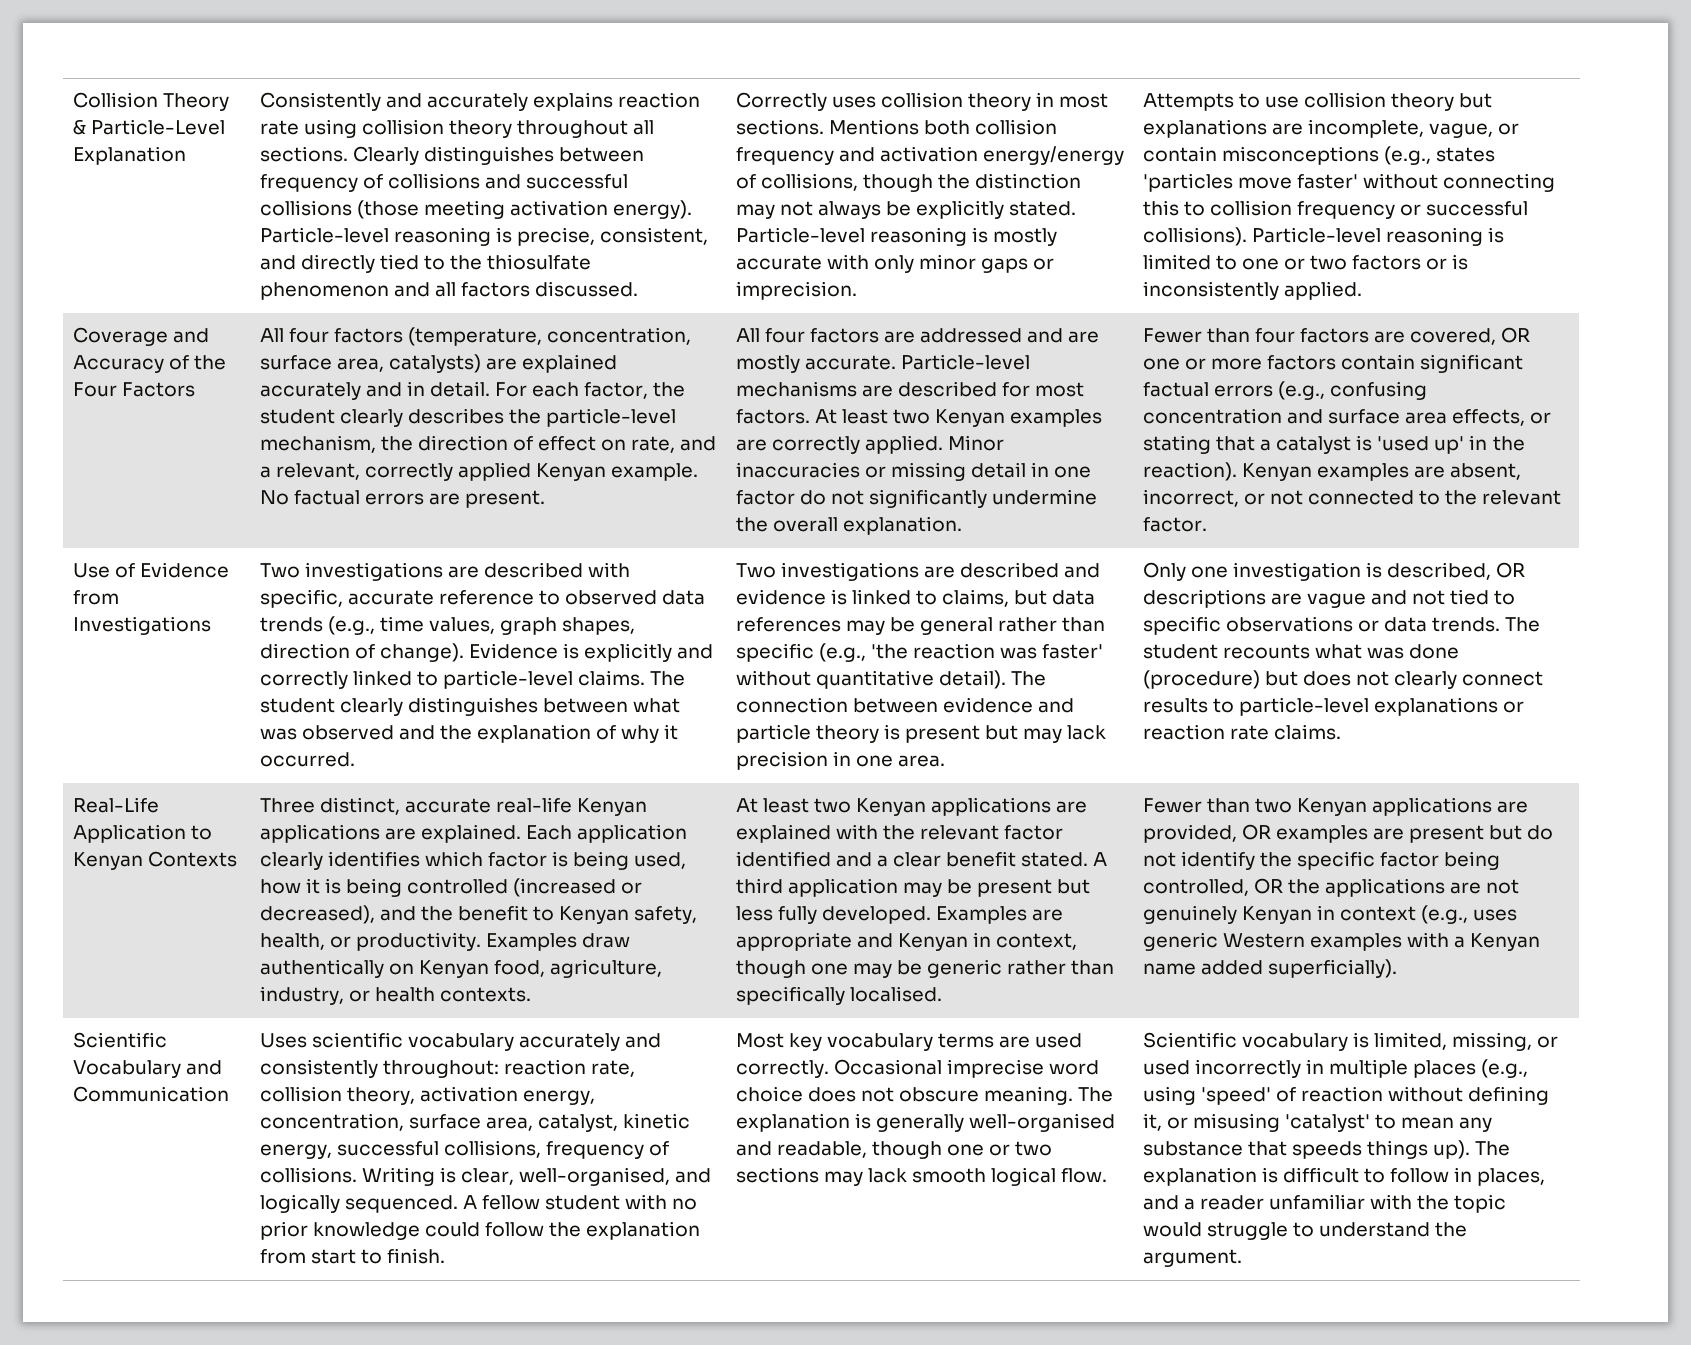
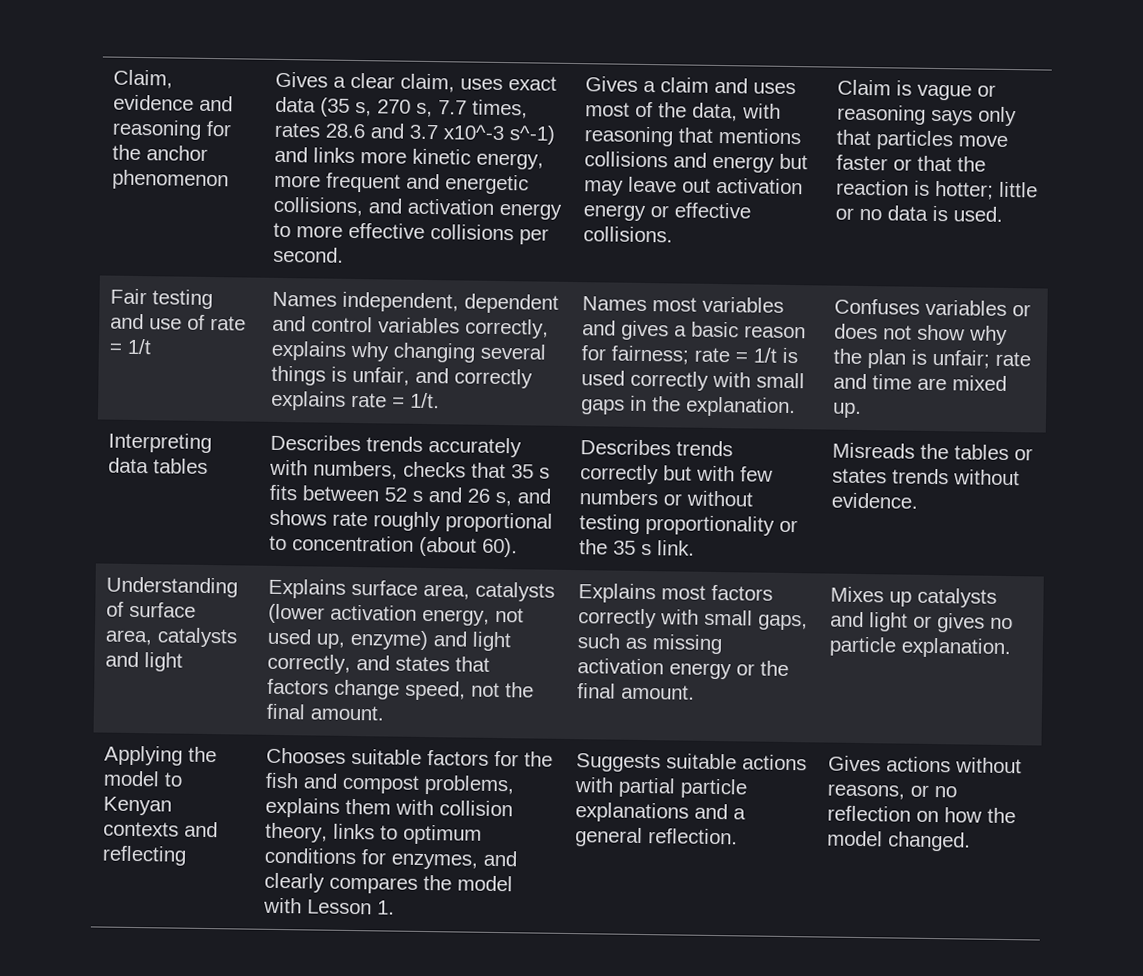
- Collision Theory & Particle-Level Explanation | Consistently and accurately explains reaction rate using collision theory throughout all sections. Clearly distinguishes between frequency of collisions and successful collisions (those meeting activation energy). Particle-level reasoning is precise, consistent, and directly tied to the thiosulfate phenomenon and all factors discussed. | Correctly uses collision theory in most sections. Mentions both collision frequency and activation energy/energy of collisions, though the distinction may not always be explicitly stated. Particle-level reasoning is mostly accurate with only minor gaps or imprecision. | Attempts to use collision theory but explanations are incomplete, vague, or contain misconceptions (e.g., states 'particles move faster' without connecting this to collision frequency or successful collisions). Particle-level reasoning is limited to one or two factors or is inconsistently applied.
- Coverage and Accuracy of the Four Factors | All four factors (temperature, concentration, surface area, catalysts) are explained accurately and in detail. For each factor, the student clearly describes the particle-level mechanism, the direction of effect on rate, and a relevant, correctly applied Kenyan example. No factual errors are present. | All four factors are addressed and are mostly accurate. Particle-level mechanisms are described for most factors. At least two Kenyan examples are correctly applied. Minor inaccuracies or missing detail in one factor do not significantly undermine the overall explanation. | Fewer than four factors are covered, OR one or more factors contain significant factual errors (e.g., confusing concentration and surface area effects, or stating that a catalyst is 'used up' in the reaction). Kenyan examples are absent, incorrect, or not connected to the relevant factor.
- Use of Evidence from Investigations | Two investigations are described with specific, accurate reference to observed data trends (e.g., time values, graph shapes, direction of change). Evidence is explicitly and correctly linked to particle-level claims. The student clearly distinguishes between what was observed and the explanation of why it occurred. | Two investigations are described and evidence is linked to claims, but data references may be general rather than specific (e.g., 'the reaction was faster' without quantitative detail). The connection between evidence and particle theory is present but may lack precision in one area. | Only one investigation is described, OR descriptions are vague and not tied to specific observations or data trends. The student recounts what was done (procedure) but does not clearly connect results to particle-level explanations or reaction rate claims.
- Real-Life Application to Kenyan Contexts | Three distinct, accurate real-life Kenyan applications are explained. Each application clearly identifies which factor is being used, how it is being controlled (increased or decreased), and the benefit to Kenyan safety, health, or productivity. Examples draw authentically on Kenyan food, agriculture, industry, or health contexts. | At least two Kenyan applications are explained with the relevant factor identified and a clear benefit stated. A third application may be present but less fully developed. Examples are appropriate and Kenyan in context, though one may be generic rather than specifically localised. | Fewer than two Kenyan applications are provided, OR examples are present but do not identify the specific factor being controlled, OR the applications are not genuinely Kenyan in context (e.g., uses generic Western examples with a Kenyan name added superficially).
- Scientific Vocabulary and Communication | Uses scientific vocabulary accurately and consistently throughout: reaction rate, collision theory, activation energy, concentration, surface area, catalyst, kinetic energy, successful collisions, frequency of collisions. Writing is clear, well-organised, and logically sequenced. A fellow student with no prior knowledge could follow the explanation from start to finish. | Most key vocabulary terms are used correctly. Occasional imprecise word choice does not obscure meaning. The explanation is generally well-organised and readable, though one or two sections may lack smooth logical flow. | Scientific vocabulary is limited, missing, or used incorrectly in multiple places (e.g., using 'speed' of reaction without defining it, or misusing 'catalyst' to mean any substance that speeds things up). The explanation is difficult to follow in places, and a reader unfamiliar with the topic would struggle to understand the argument.
+ Claim, evidence and reasoning for the anchor phenomenon | Gives a clear claim, uses exact data (35 s, 270 s, 7.7 times, rates 28.6 and 3.7 x10^-3 s^-1) and links more kinetic energy, more frequent and energetic collisions, and activation energy to more effective collisions per second. | Gives a claim and uses most of the data, with reasoning that mentions collisions and energy but may leave out activation energy or effective collisions. | Claim is vague or reasoning says only that particles move faster or that the reaction is hotter; little or no data is used.
+ Fair testing and use of rate = 1/t | Names independent, dependent and control variables correctly, explains why changing several things is unfair, and correctly explains rate = 1/t. | Names most variables and gives a basic reason for fairness; rate = 1/t is used correctly with small gaps in the explanation. | Confuses variables or does not show why the plan is unfair; rate and time are mixed up.
+ Interpreting data tables | Describes trends accurately with numbers, checks that 35 s fits between 52 s and 26 s, and shows rate roughly proportional to concentration (about 60). | Describes trends correctly but with few numbers or without testing proportionality or the 35 s link. | Misreads the tables or states trends without evidence.
+ Understanding of surface area, catalysts and light | Explains surface area, catalysts (lower activation energy, not used up, enzyme) and light correctly, and states that factors change speed, not the final amount. | Explains most factors correctly with small gaps, such as missing activation energy or the final amount. | Mixes up catalysts and light or gives no particle explanation.
+ Applying the model to Kenyan contexts and reflecting | Chooses suitable factors for the fish and compost problems, explains them with collision theory, links to optimum conditions for enzymes, and clearly compares the model with Lesson 1. | Suggests suitable actions with partial particle explanations and a general reflection. | Gives actions without reasons, or no reflection on how the model changed.

